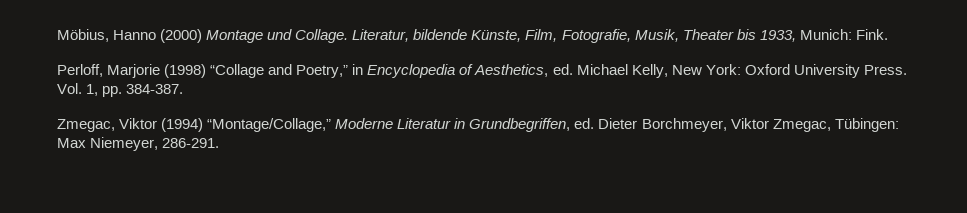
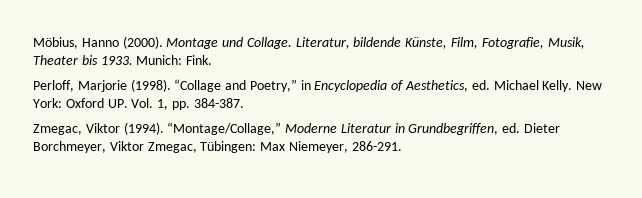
- Möbius, Hanno (2000) Montage und Collage.
+ Möbius, Hanno (2000). Montage und Collage.
- Literatur, bildende Künste, Film, Fotografie, Musik, Theater bis 1933, Munich: Fink.
+ Literatur, bildende Künste, Film, Fotografie, Musik, Theater bis 1933. Munich: Fink.
- Perloff, Marjorie (1998) “Collage and Poetry,” in Encyclopedia of Aesthetics, ed. Michael Kelly, New York: Oxford University Press. Vol. 1, pp. 384-387.
+ Perloff, Marjorie (1998). “Collage and Poetry,” in Encyclopedia of Aesthetics, ed. Michael Kelly. New York: Oxford UP. Vol. 1, pp. 384-387.
- Zmegac, Viktor (1994) “Montage/Collage,” Moderne Literatur in Grundbegriffen, ed. Dieter Borchmeyer, Viktor Zmegac, Tübingen: Max Niemeyer, 286-291.
+ Zmegac, Viktor (1994). “Montage/Collage,” Moderne Literatur in Grundbegriffen, ed. Dieter Borchmeyer, Viktor Zmegac, Tübingen: Max Niemeyer, 286-291.

